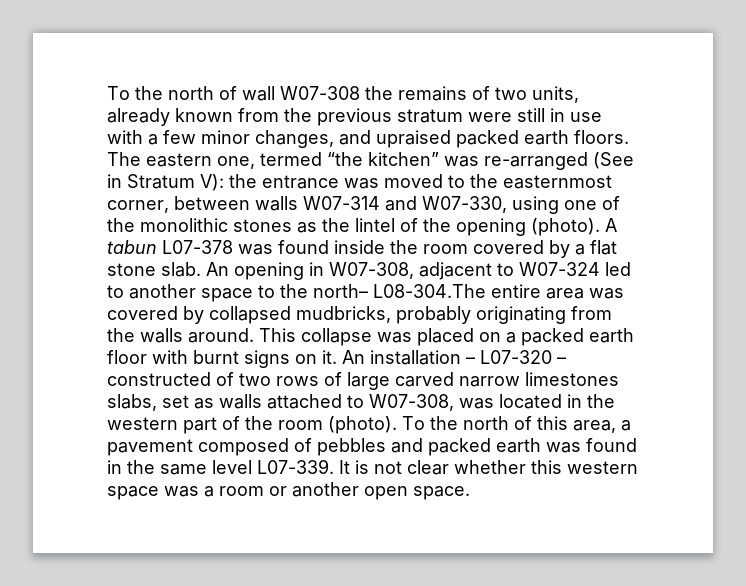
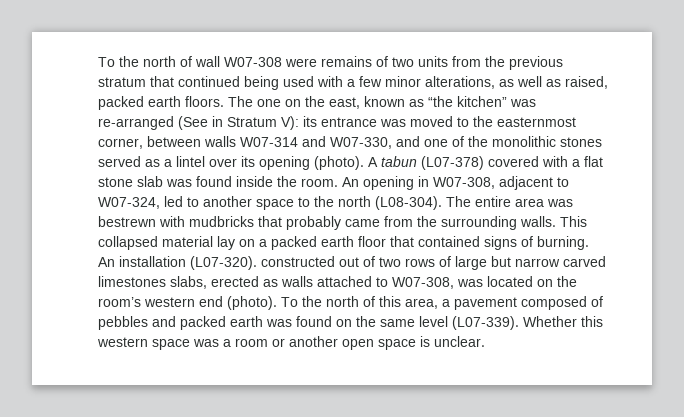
- To the north of wall W07-308 the remains of two units, already known from the previous stratum were still in use with a few minor changes, and upraised packed earth floors. The eastern one, termed “the kitchen” was re-arranged (See in Stratum V): the entrance was moved to the easternmost corner, between walls W07-314 and W07-330, using one of the monolithic stones as the lintel of the opening (photo). A tabun L07-378 was found inside the room covered by a flat stone slab.
+ To the north of wall W07-308 were remains of two units from the previous stratum that continued being used with a few minor alterations, as well as raised, packed earth floors. The one on the east, known as “the kitchen” was re-arranged (See in Stratum V): its entrance was moved to the easternmost corner, between walls W07-314 and W07-330, and one of the monolithic stones served as a lintel over its opening (photo). A tabun (L07-378) covered with a flat stone slab was found inside the room.
- An opening in W07-308, adjacent to W07-324 led to another space to the north– L08-304.The entire area was covered by collapsed mudbricks, probably originating from the walls around. This collapse was placed on a packed earth floor with burnt signs on it. An installation – L07-320 – constructed of two rows of large carved narrow limestones slabs, set as walls attached to W07-308, was located in the western part of the room (photo).
+ An opening in W07-308, adjacent to W07-324, led to another space to the north (L08-304). The entire area was bestrewn with mudbricks that probably came from the surrounding walls. This collapsed material lay on a packed earth floor that contained signs of burning. An installation (L07-320). constructed out of two rows of large but narrow carved limestones slabs, erected as walls attached to W07-308, was located on the room’s western end (photo).
- To the north of this area, a pavement composed of pebbles and packed earth was found in the same level L07-339. It is not clear whether this western space was a room or another open space.
+ To the north of this area, a pavement composed of pebbles and packed earth was found on the same level (L07-339). Whether this western space was a room or another open space is unclear.

